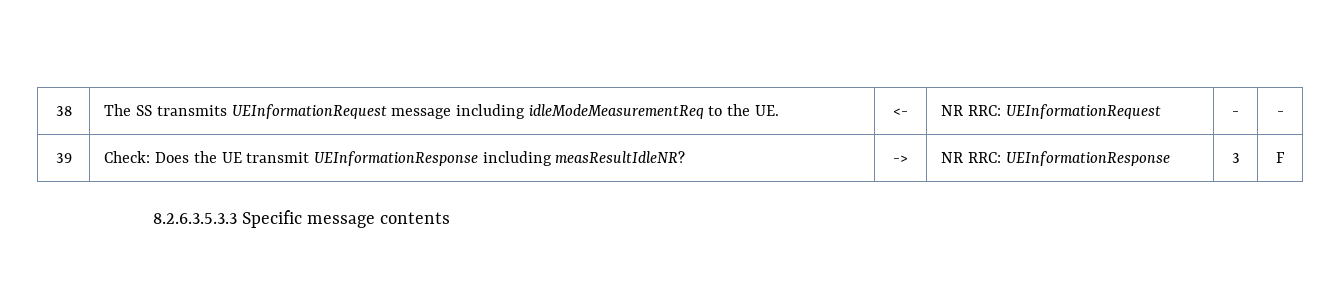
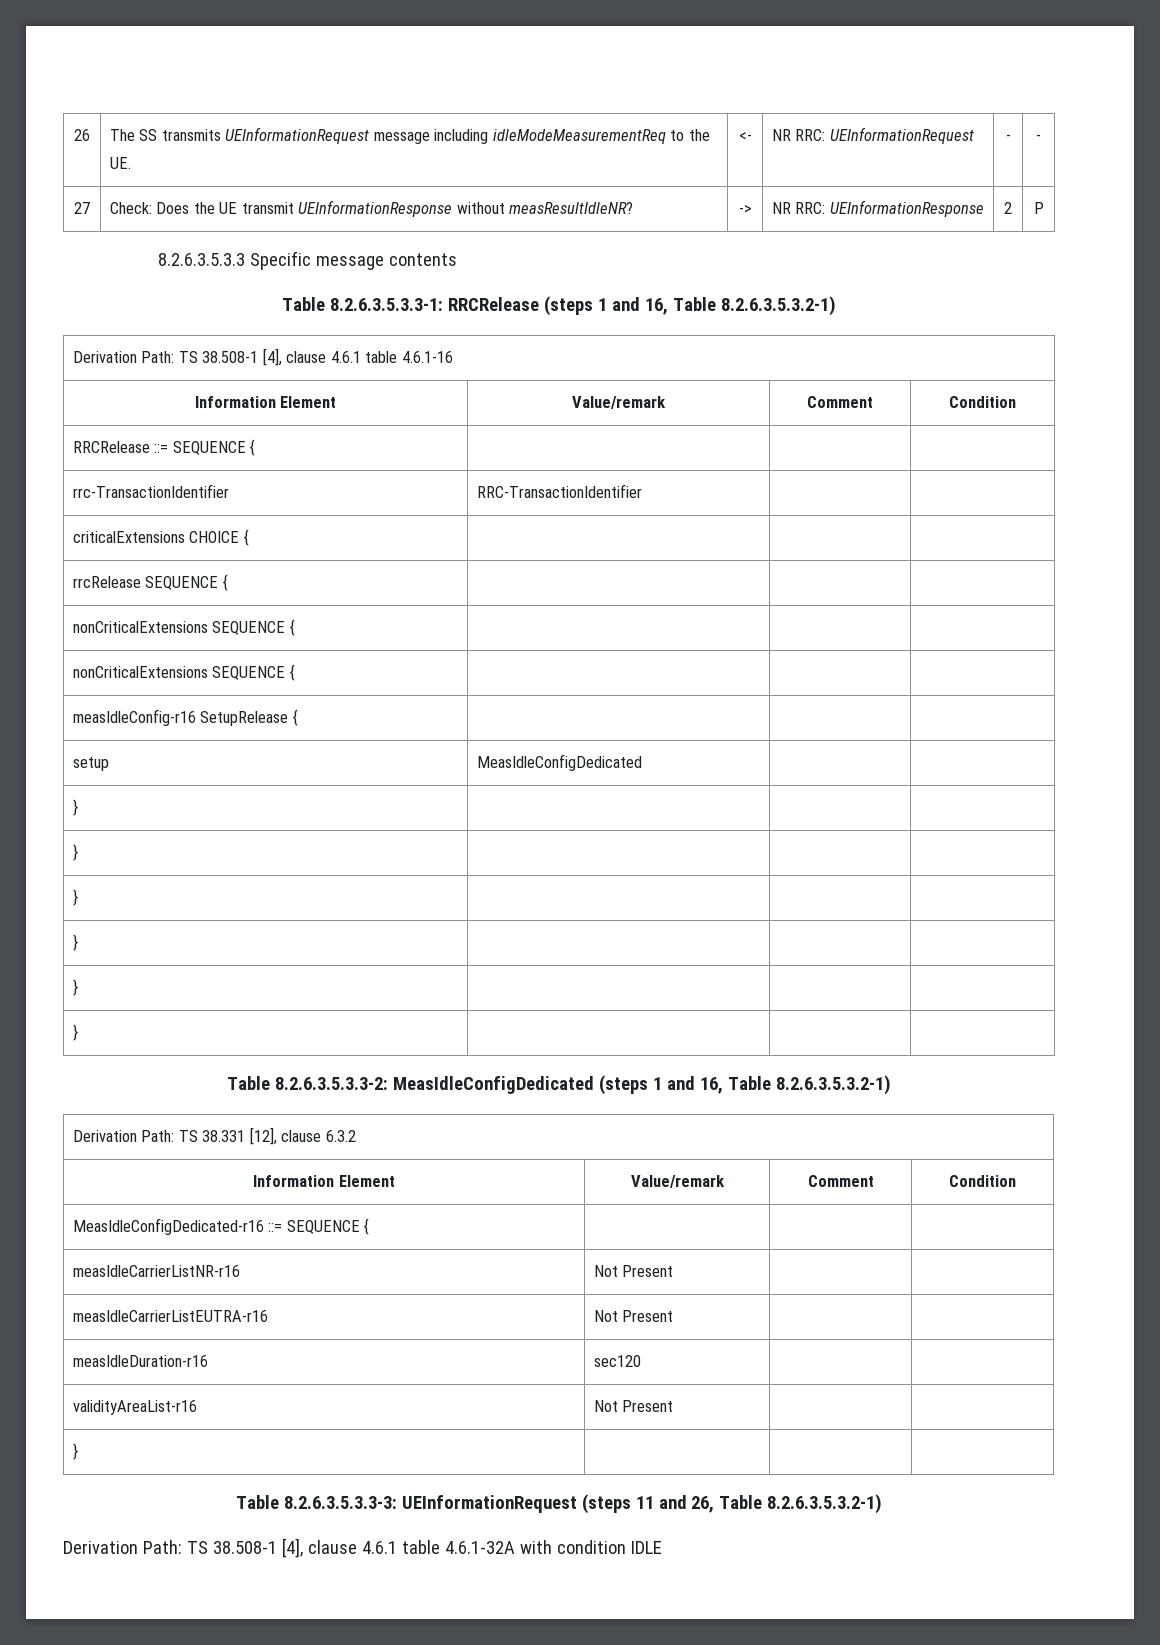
- 38 | The SS transmits UEInformationRequest message including idleModeMeasurementReq to the UE. | <- | NR RRC: UEInformationRequest | - | -
+ 26 | The SS transmits UEInformationRequest message including idleModeMeasurementReq to the UE. | <- | NR RRC: UEInformationRequest | - | -
- 39 | Check: Does the UE transmit UEInformationResponse including measResultIdleNR? | -> | NR RRC: UEInformationResponse | 3 | F
+ 27 | Check: Does the UE transmit UEInformationResponse without measResultIdleNR? | -> | NR RRC: UEInformationResponse | 2 | P
+ Table 8.2.6.3.5.3.3-1: RRCRelease (steps 1 and 16, Table 8.2.6.3.5.3.2-1)
+ Derivation Path: TS 38.508-1 [4], clause 4.6.1 table 4.6.1-16
+ Information Element | Value/remark | Comment | Condition
+ RRCRelease ::= SEQUENCE { | | |
+ rrc-TransactionIdentifier | RRC-TransactionIdentifier | |
+ criticalExtensions CHOICE { | | |
+ rrcRelease SEQUENCE { | | |
+ nonCriticalExtensions SEQUENCE { | | |
+ nonCriticalExtensions SEQUENCE { | | |
+ measIdleConfig-r16 SetupRelease { | | |
+ setup | MeasIdleConfigDedicated | |
+ } | | |
+ } | | |
+ } | | |
+ } | | |
+ } | | |
+ } | | |
+ Table 8.2.6.3.5.3.3-2: MeasIdleConfigDedicated (steps 1 and 16, Table 8.2.6.3.5.3.2-1)
+ Derivation Path: TS 38.331 [12], clause 6.3.2
+ Information Element | Value/remark | Comment | Condition
+ MeasIdleConfigDedicated-r16 ::= SEQUENCE { | | |
+ measIdleCarrierListNR-r16 | Not Present | |
+ measIdleCarrierListEUTRA-r16 | Not Present | |
+ measIdleDuration-r16 | sec120 | |
+ validityAreaList-r16 | Not Present | |
+ } | | |
+ Table 8.2.6.3.5.3.3-3: UEInformationRequest (steps 11 and 26, Table 8.2.6.3.5.3.2-1)
+ Derivation Path: TS 38.508-1 [4], clause 4.6.1 table 4.6.1-32A with condition IDLE

